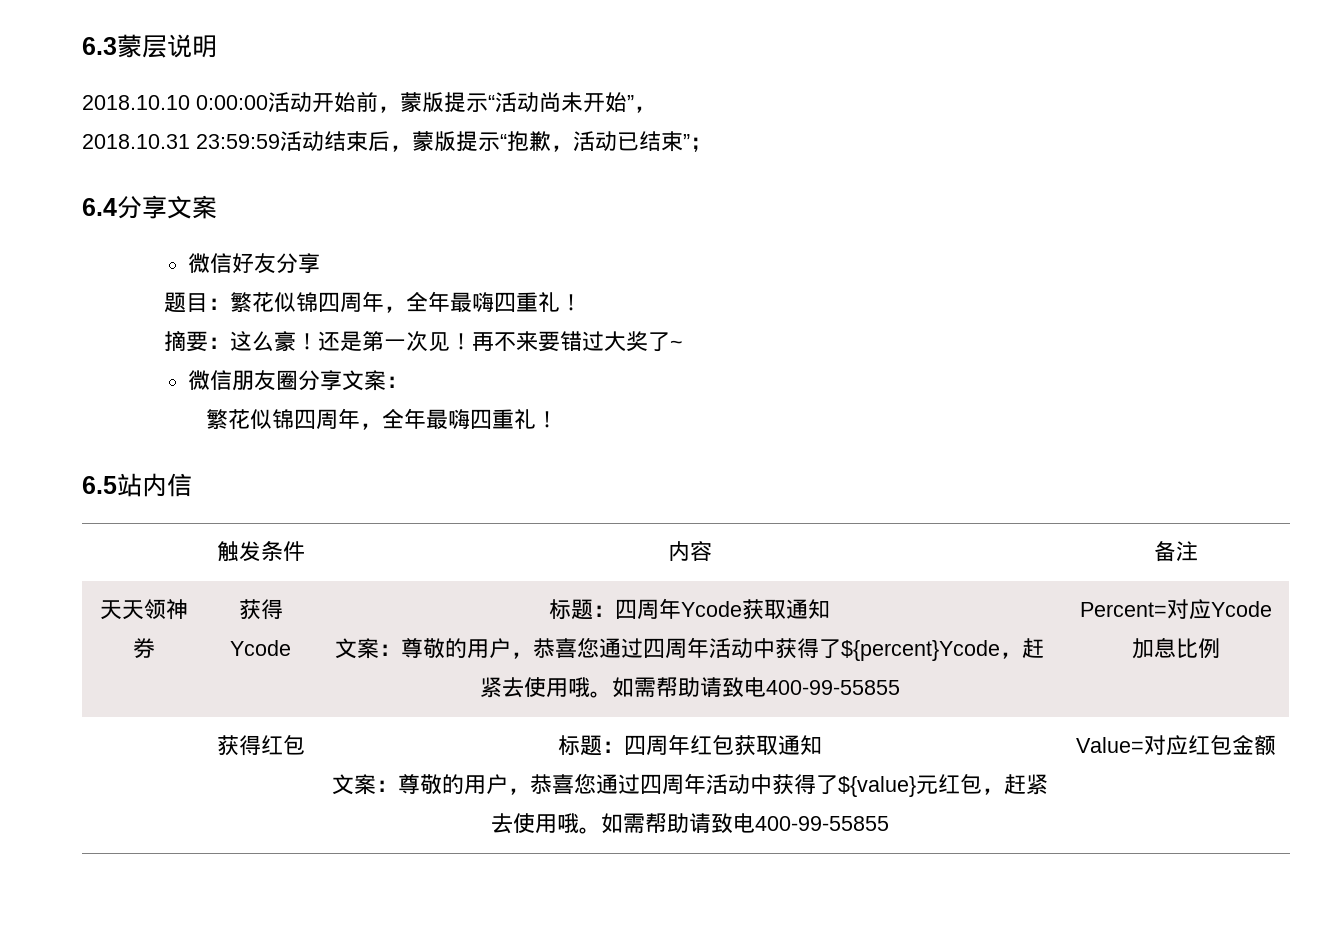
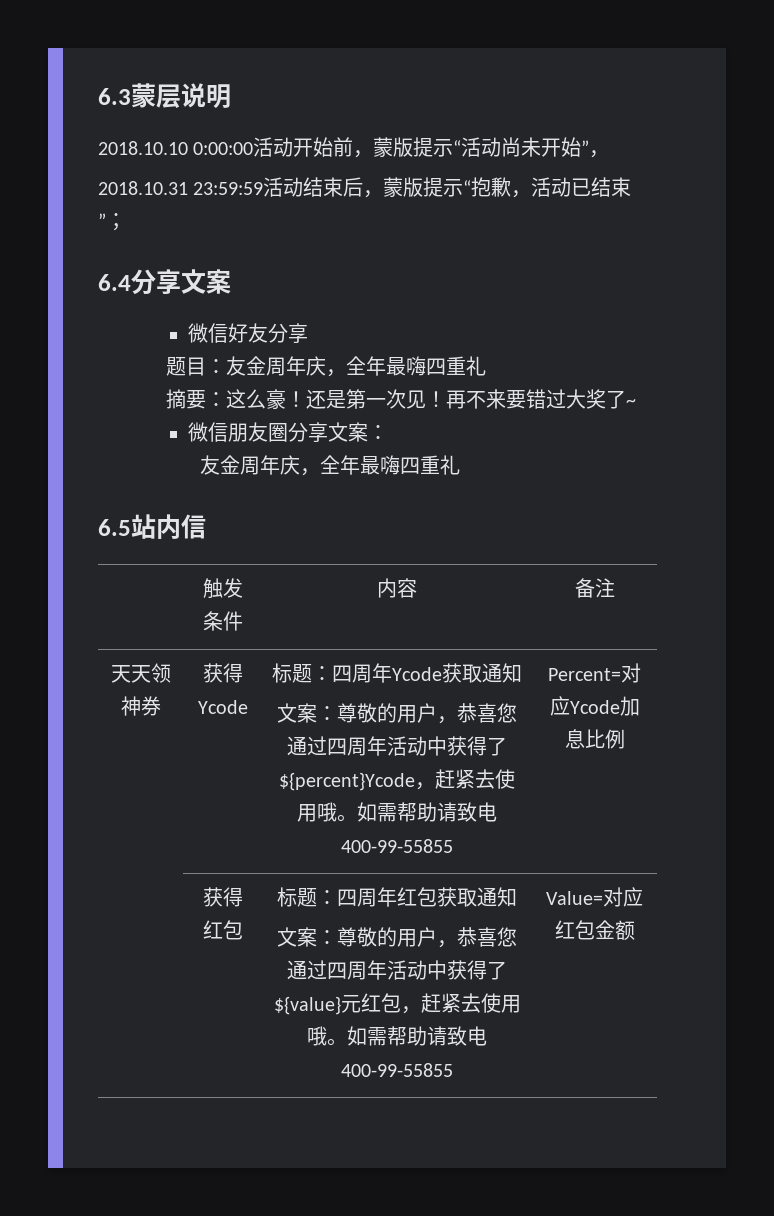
- 题目：繁花似锦四周年，全年最嗨四重礼！
+ 题目：友金周年庆，全年最嗨四重礼
  微信朋友圈分享文案：
- 繁花似锦四周年，全年最嗨四重礼！
+ 友金周年庆，全年最嗨四重礼

